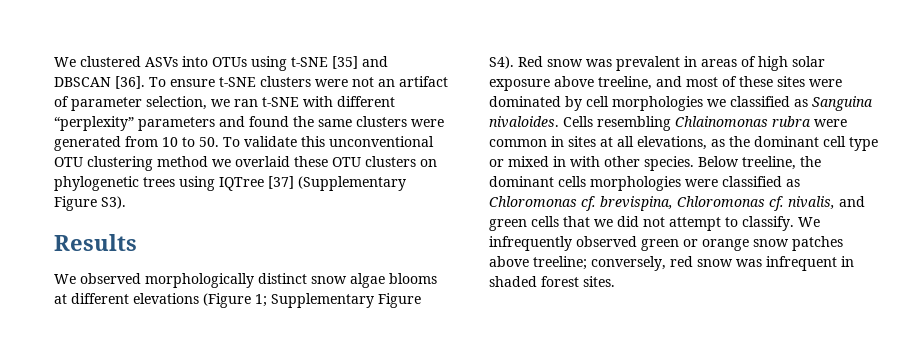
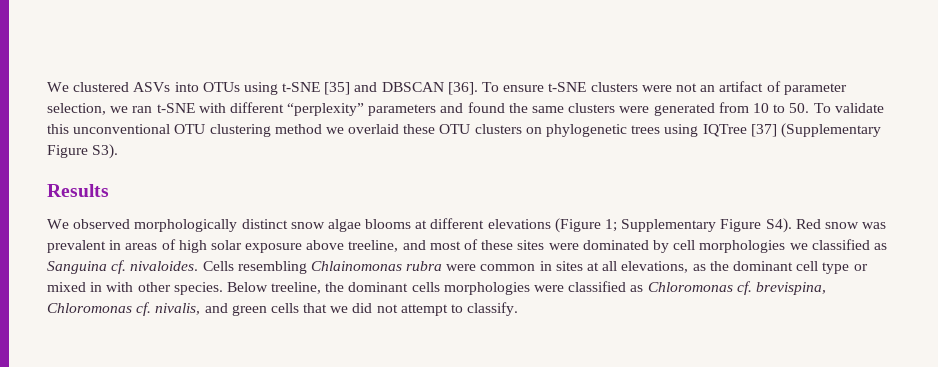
- We observed morphologically distinct snow algae blooms at different elevations (Figure 1; Supplementary Figure S4). Red snow was prevalent in areas of high solar exposure above treeline, and most of these sites were dominated by cell morphologies we classified as Sanguina nivaloides.
+ We observed morphologically distinct snow algae blooms at different elevations (Figure 1; Supplementary Figure S4). Red snow was prevalent in areas of high solar exposure above treeline, and most of these sites were dominated by cell morphologies we classified as Sanguina cf. nivaloides.
- We infrequently observed green or orange snow patches above treeline; conversely, red snow was infrequent in shaded forest sites.

